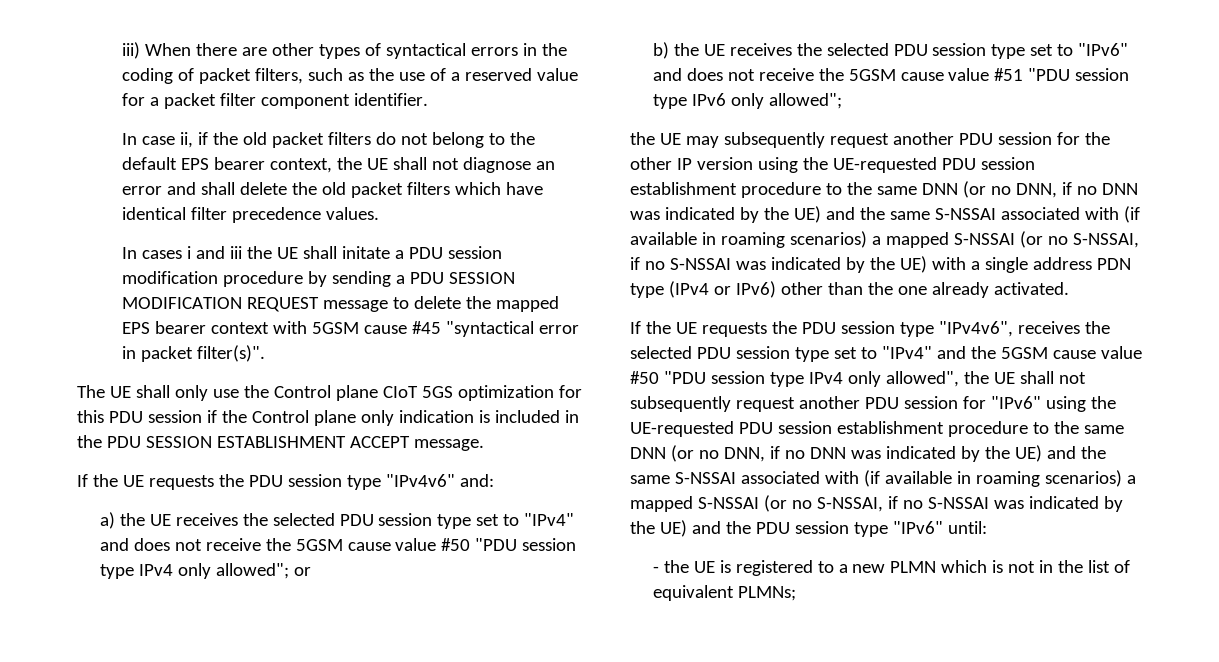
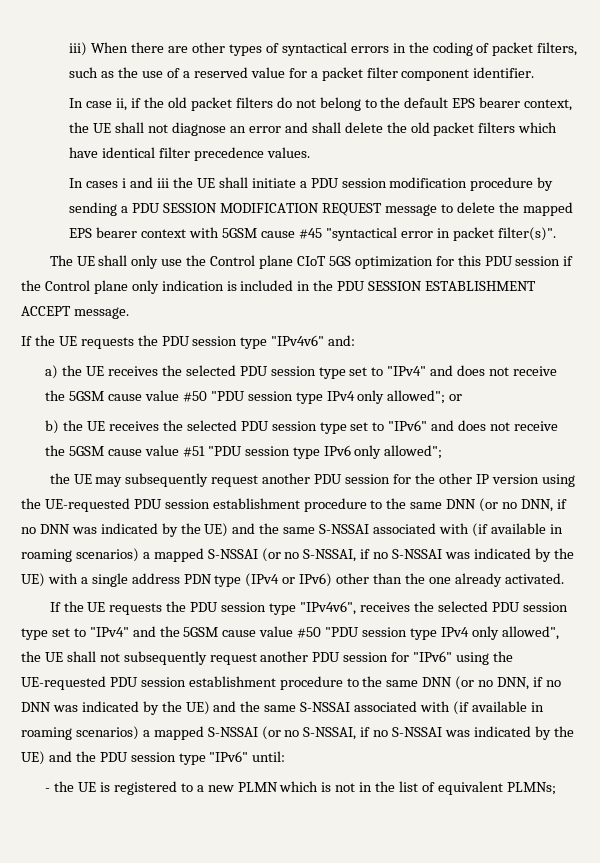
- In cases i and iii the UE shall initate a PDU session modification procedure by sending a PDU SESSION MODIFICATION REQUEST message to delete the mapped EPS bearer context with 5GSM cause #45 "syntactical error in packet filter(s)".
+ In cases i and iii the UE shall initiate a PDU session modification procedure by sending a PDU SESSION MODIFICATION REQUEST message to delete the mapped EPS bearer context with 5GSM cause #45 "syntactical error in packet filter(s)".

